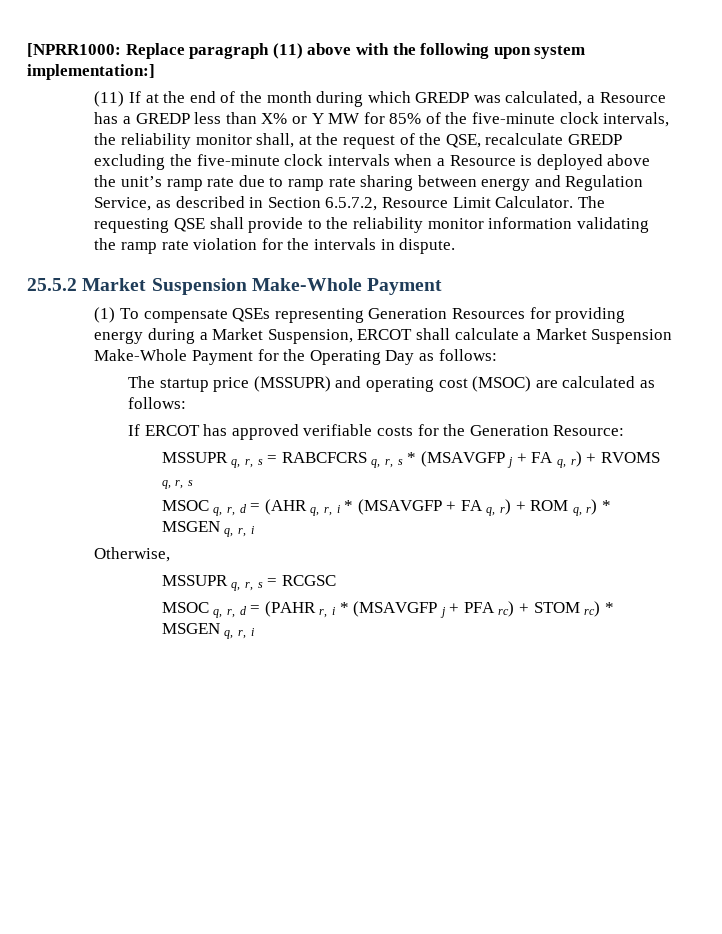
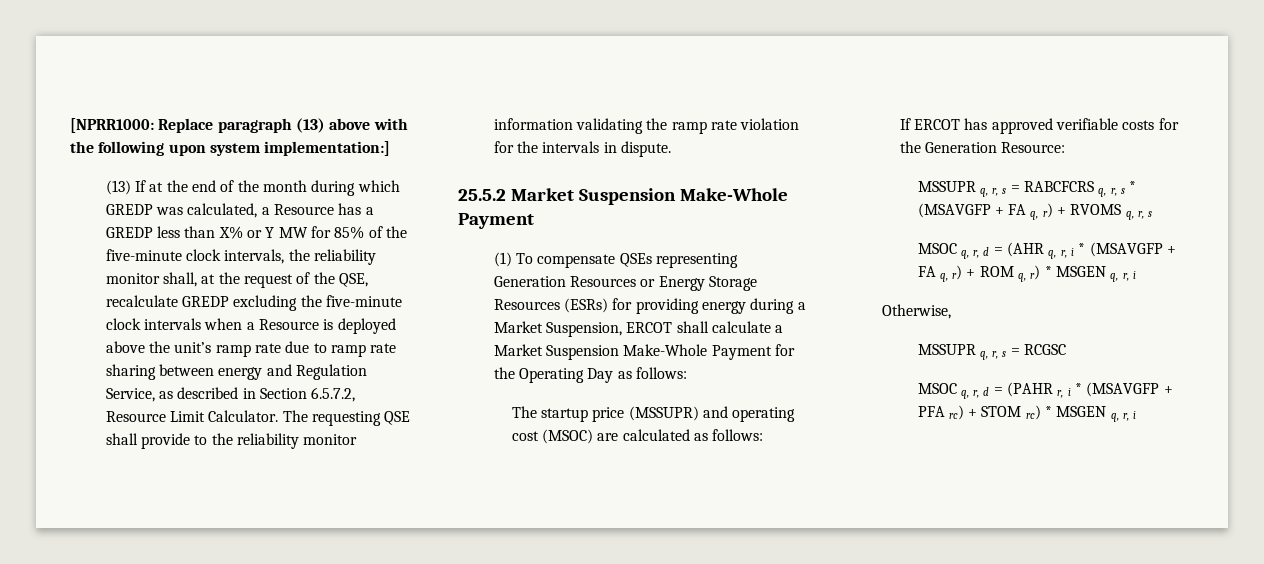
- [NPRR1000: Replace paragraph (11) above with the following upon system implementation:]
+ [NPRR1000: Replace paragraph (13) above with the following upon system implementation:]
- (11) If at the end of the month during which GREDP was calculated, a Resource has a GREDP less than X% or Y MW for 85% of the five-minute clock intervals, the reliability monitor shall, at the request of the QSE, recalculate GREDP excluding the five-minute clock intervals when a Resource is deployed above the unit’s ramp rate due to ramp rate sharing between energy and Regulation Service, as described in Section 6.5.7.2, Resource Limit Calculator.
+ (13) If at the end of the month during which GREDP was calculated, a Resource has a GREDP less than X% or Y MW for 85% of the five-minute clock intervals, the reliability monitor shall, at the request of the QSE, recalculate GREDP excluding the five-minute clock intervals when a Resource is deployed above the unit’s ramp rate due to ramp rate sharing between energy and Regulation Service, as described in Section 6.5.7.2, Resource Limit Calculator.
- (1) To compensate QSEs representing Generation Resources for providing energy during a Market Suspension, ERCOT shall calculate a Market Suspension Make-Whole Payment for the Operating Day as follows:
+ (1) To compensate QSEs representing Generation Resources or Energy Storage Resources (ESRs) for providing energy during a Market Suspension, ERCOT shall calculate a Market Suspension Make-Whole Payment for the Operating Day as follows:
- MSSUPR q, r, s = RABCFCRS q, r, s * (MSAVGFP j + FA q, r) + RVOMS q, r, s
+ MSSUPR q, r, s = RABCFCRS q, r, s * (MSAVGFP + FA q, r) + RVOMS q, r, s
- MSOC q, r, d = (PAHR r, i * (MSAVGFP j + PFA rc) + STOM rc) * MSGEN q, r, i
+ MSOC q, r, d = (PAHR r, i * (MSAVGFP + PFA rc) + STOM rc) * MSGEN q, r, i

